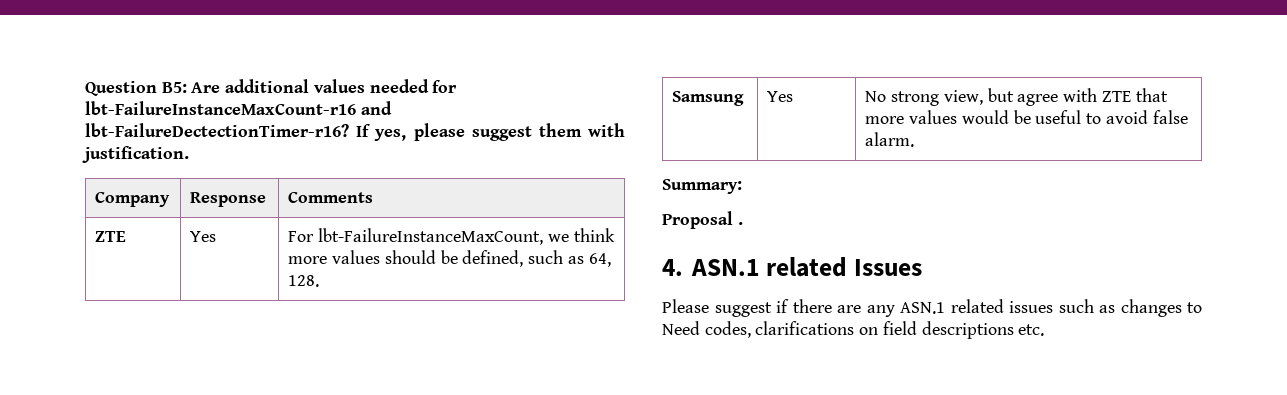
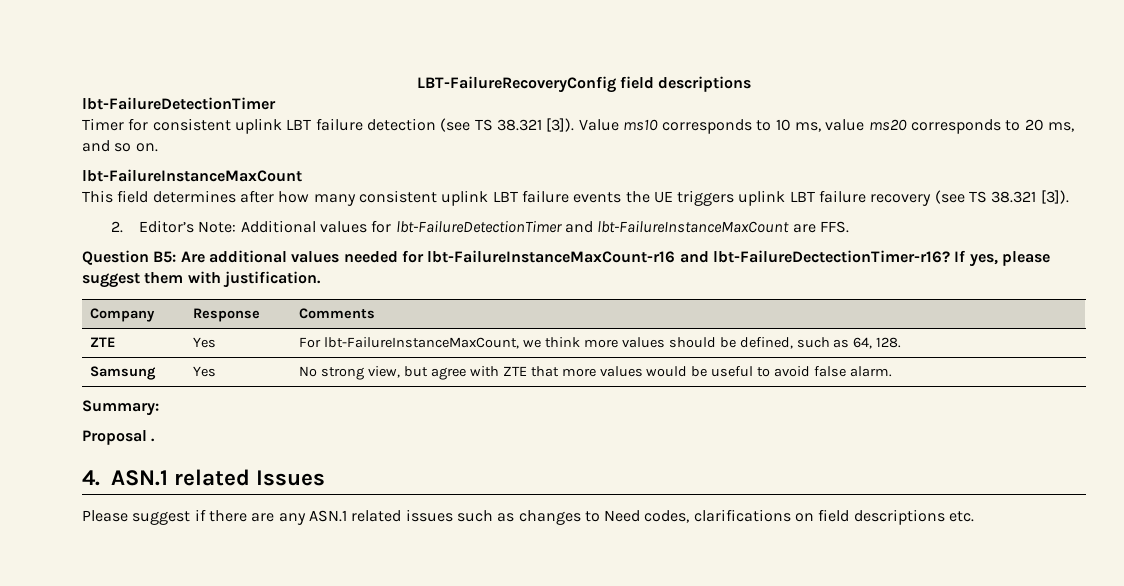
+ LBT-FailureRecoveryConfig field descriptions
+ lbt-FailureDetectionTimer
+ Timer for consistent uplink LBT failure detection (see TS 38.321 [3]). Value ms10 corresponds to 10 ms, value ms20 corresponds to 20 ms, and so on.
+ lbt-FailureInstanceMaxCount
+ This field determines after how many consistent uplink LBT failure events the UE triggers uplink LBT failure recovery (see TS 38.321 [3]).
+ 2. Editor’s Note: Additional values for lbt-FailureDetectionTimer and lbt-FailureInstanceMaxCount are FFS.

